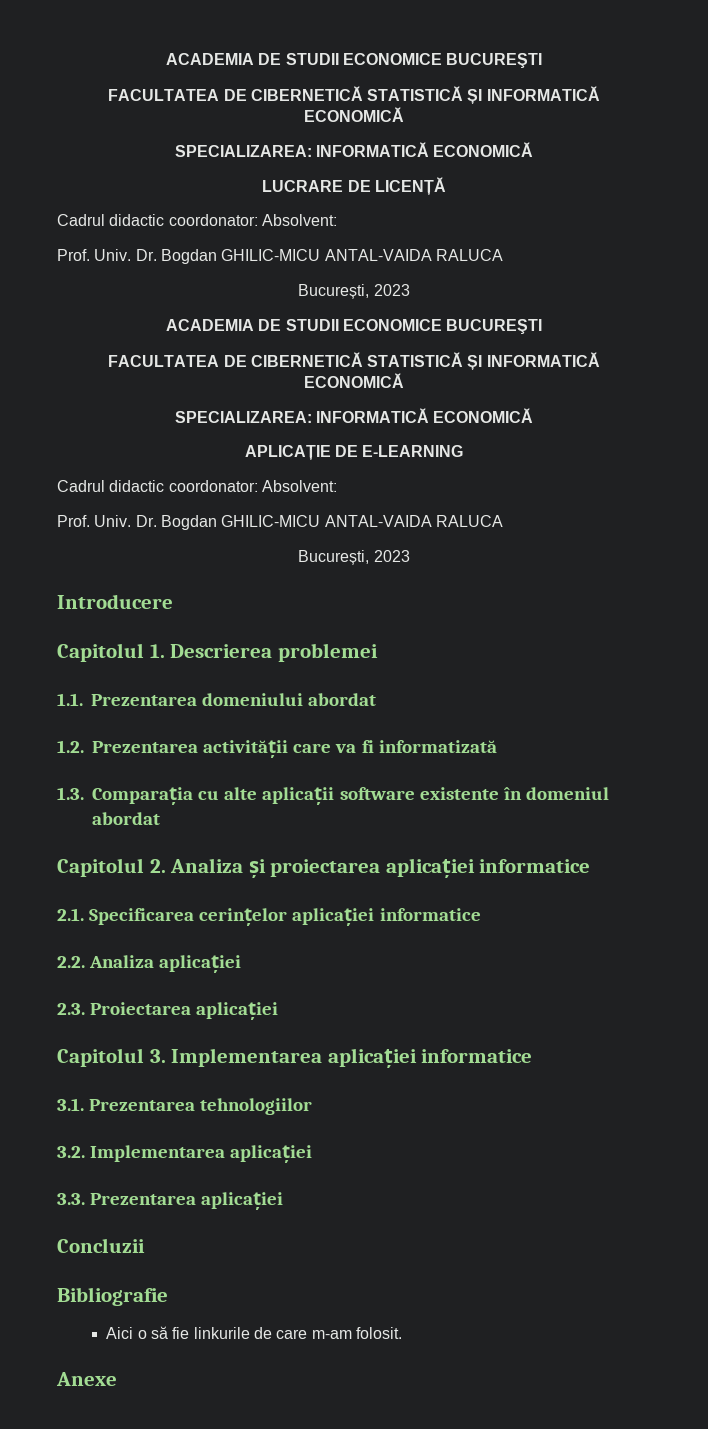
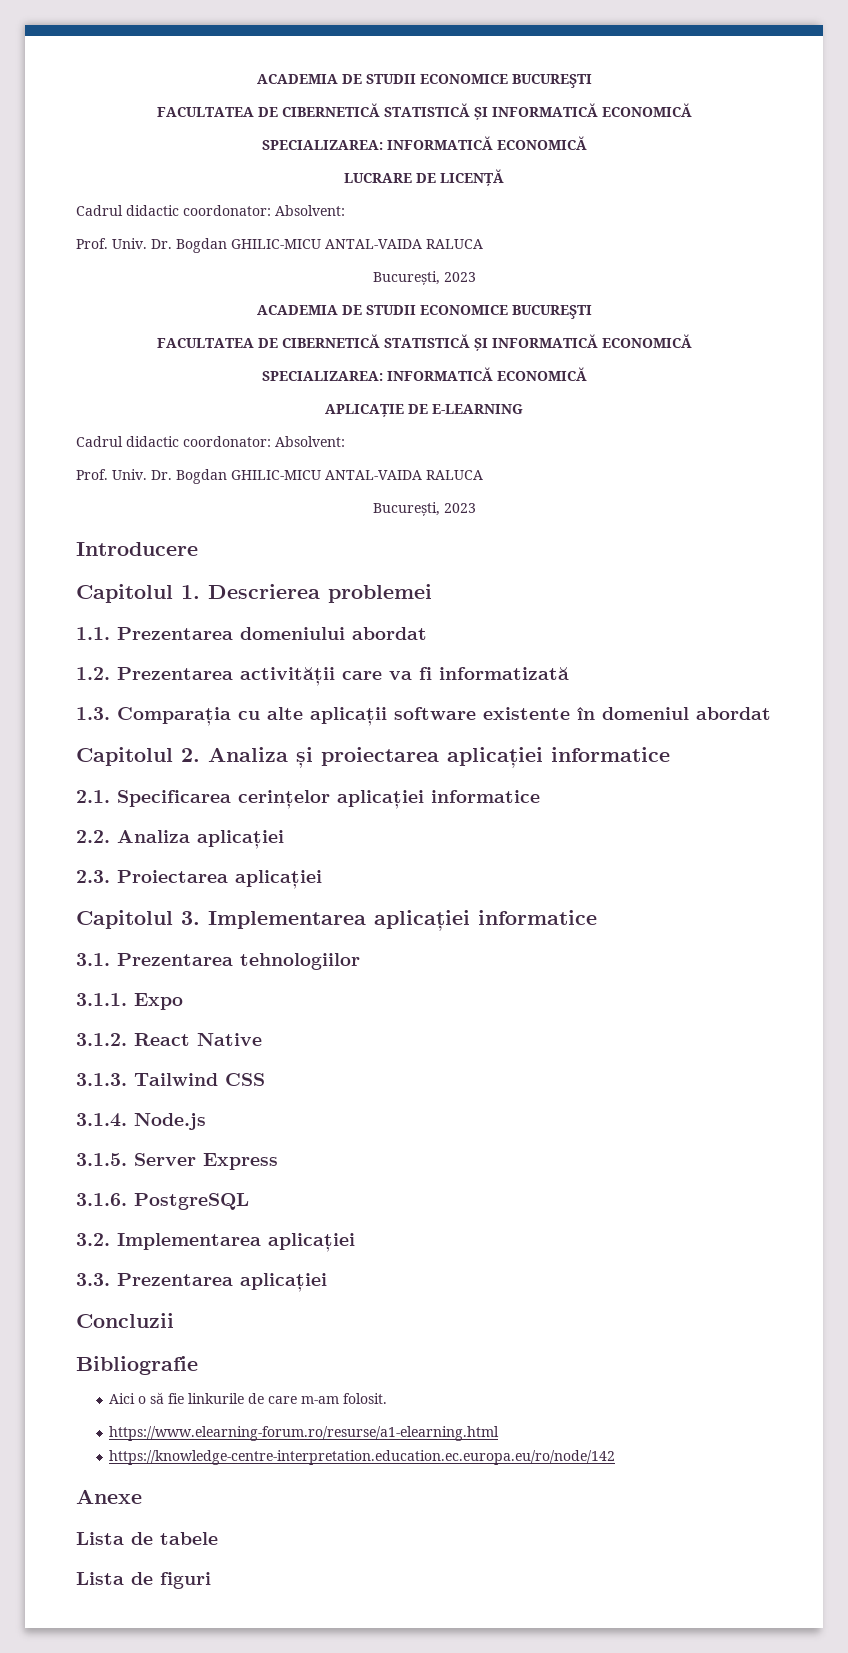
+ 3.1.1. Expo
+ 3.1.2. React Native
+ 3.1.3. Tailwind CSS
+ 3.1.4. Node.js
+ 3.1.5. Server Express
+ 3.1.6. PostgreSQL
+ https://www.elearning-forum.ro/resurse/a1-elearning.html
+ https://knowledge-centre-interpretation.education.ec.europa.eu/ro/node/142
+ Lista de tabele
+ Lista de figuri

